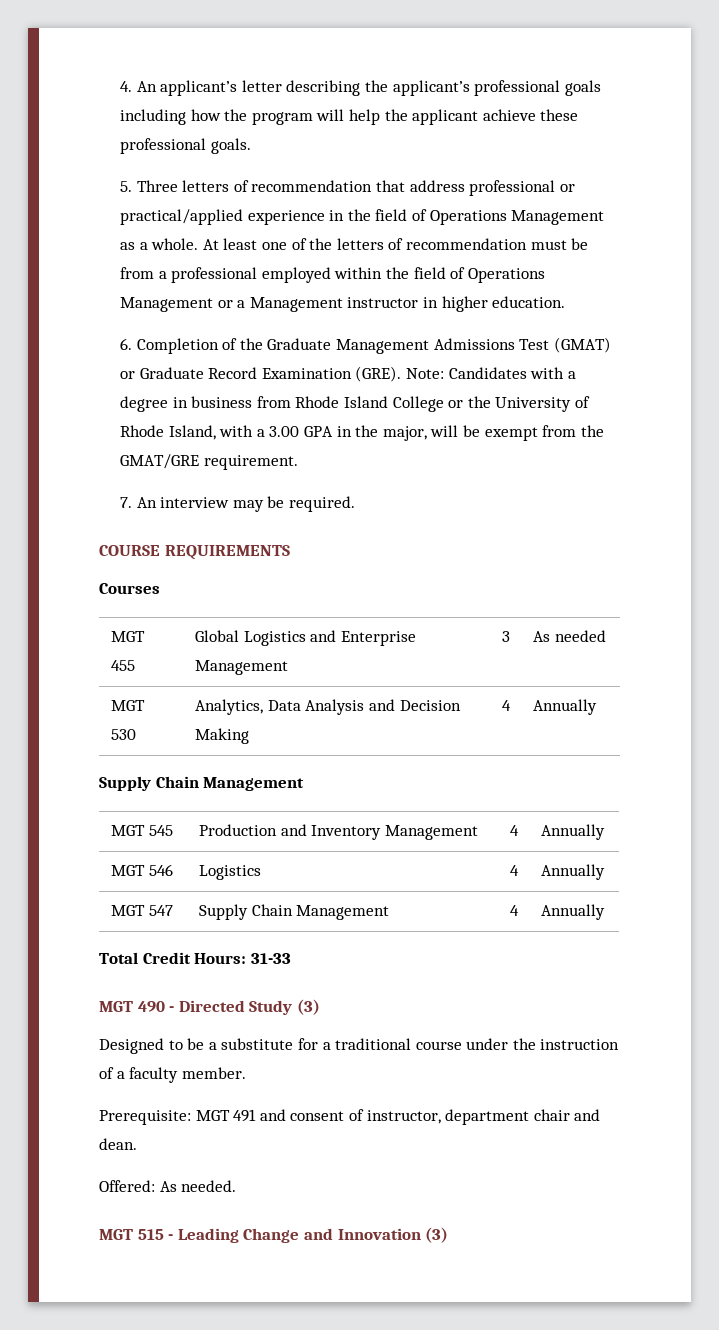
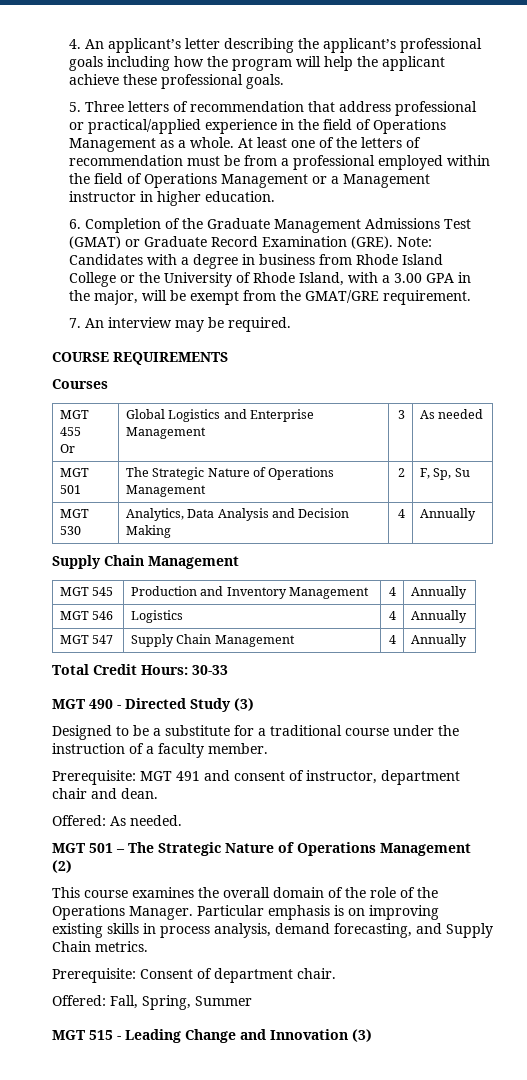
- MGT 455 | Global Logistics and Enterprise Management | 3 | As needed
+ MGT 455
+ Or | Global Logistics and Enterprise Management | 3 | As needed
+ MGT 501 | The Strategic Nature of Operations Management | 2 | F, Sp, Su
- Total Credit Hours: 31-33
+ Total Credit Hours: 30-33
+ MGT 501 – The Strategic Nature of Operations Management (2)
+ This course examines the overall domain of the role of the Operations Manager. Particular emphasis is on improving existing skills in process analysis, demand forecasting, and Supply Chain metrics.
+ Prerequisite: Consent of department chair.
+ Offered: Fall, Spring, Summer

